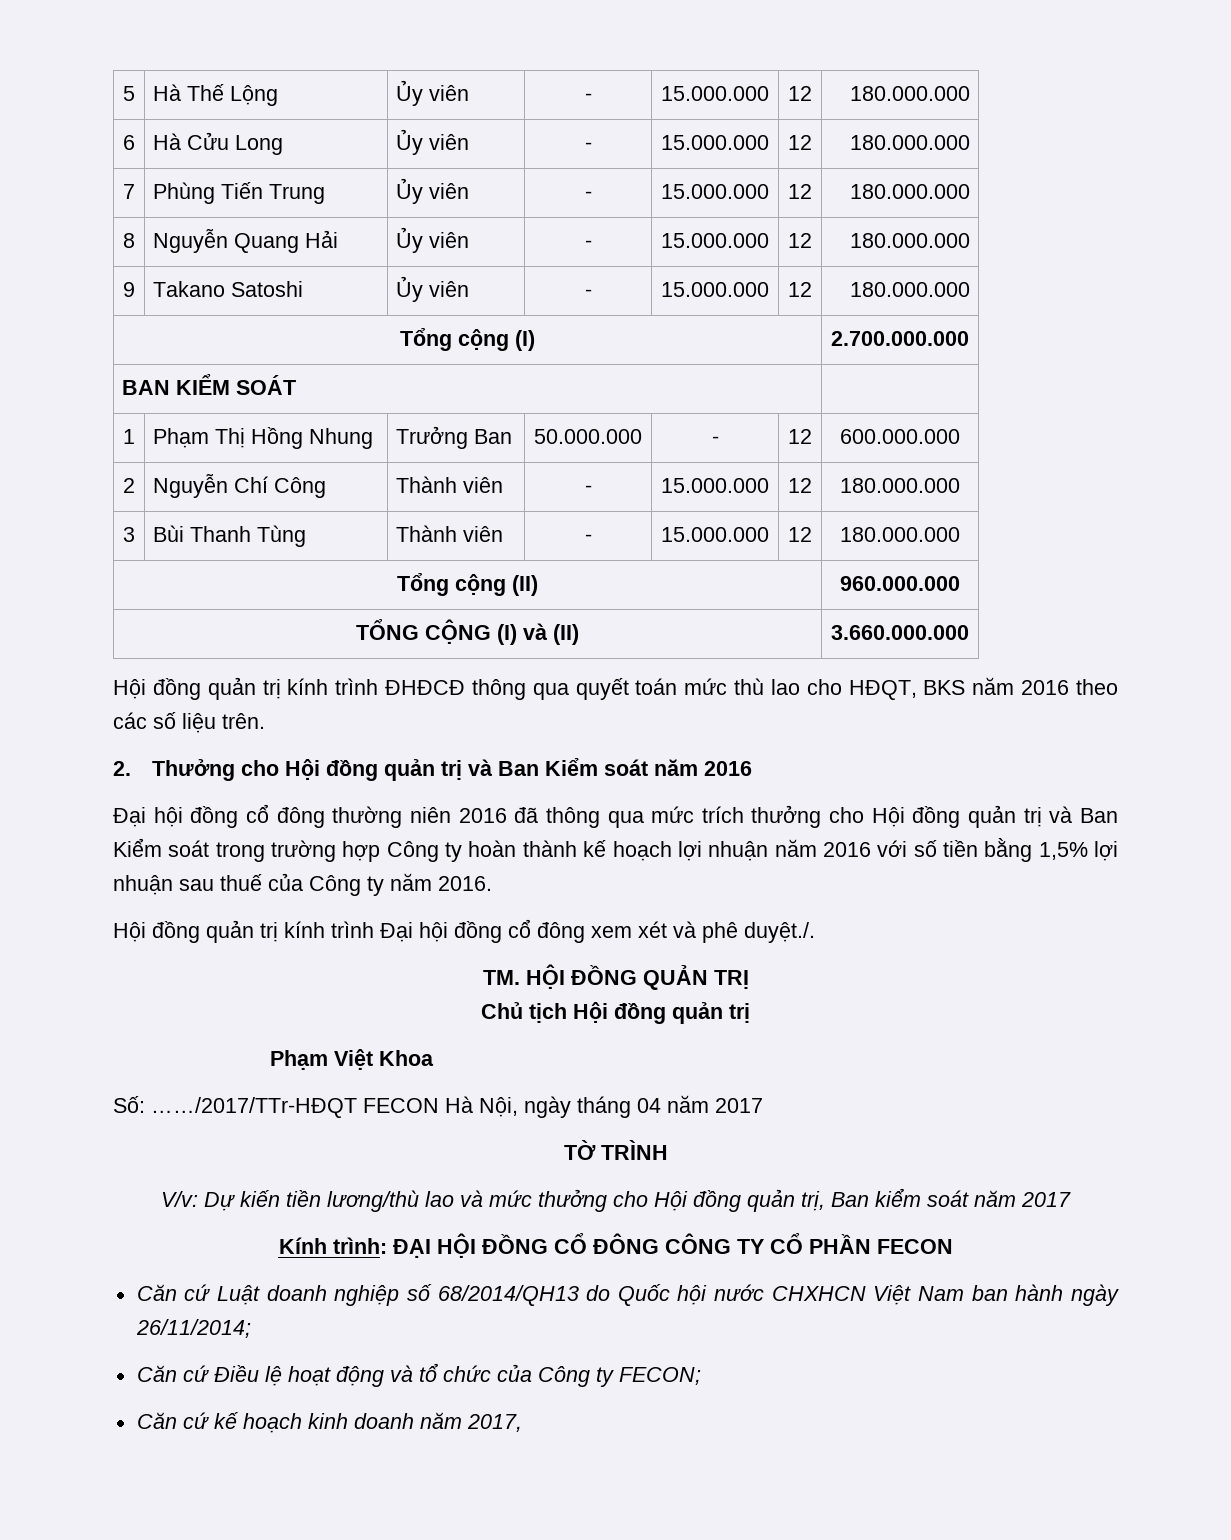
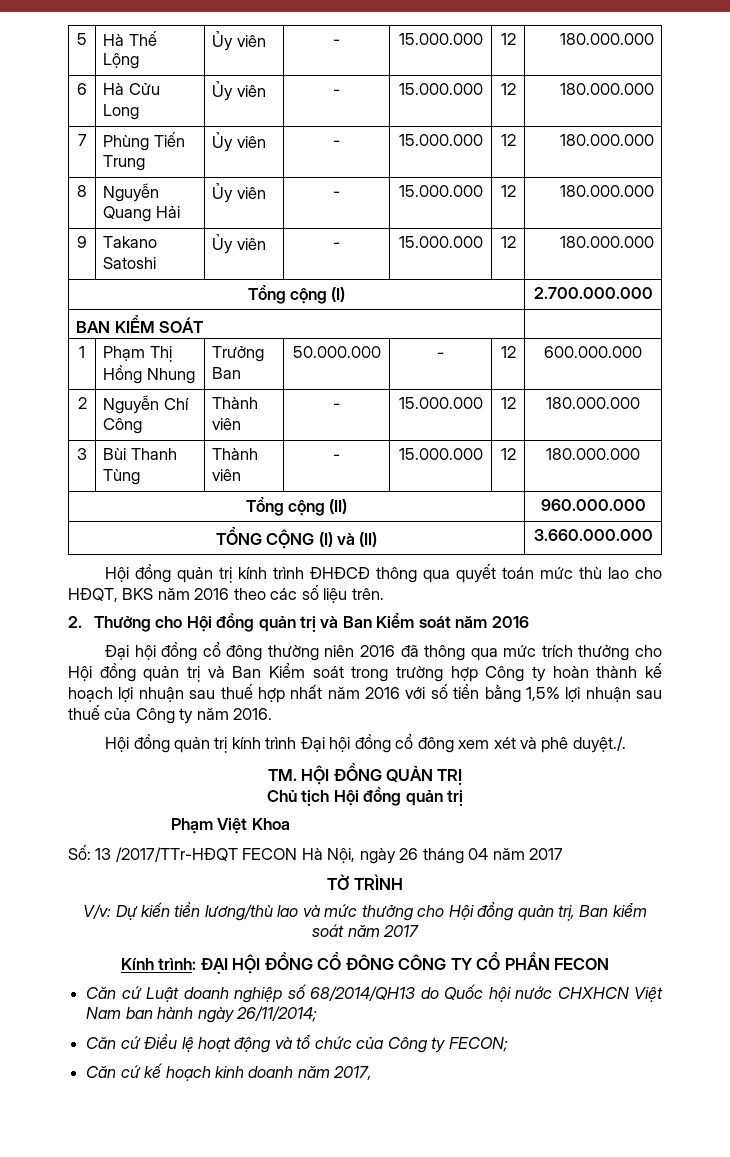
- Đại hội đồng cổ đông thường niên 2016 đã thông qua mức trích thưởng cho Hội đồng quản trị và Ban Kiểm soát trong trường hợp Công ty hoàn thành kế hoạch lợi nhuận năm 2016 với số tiền bằng 1,5% lợi nhuận sau thuế của Công ty năm 2016.
+ Đại hội đồng cổ đông thường niên 2016 đã thông qua mức trích thưởng cho Hội đồng quản trị và Ban Kiểm soát trong trường hợp Công ty hoàn thành kế hoạch lợi nhuận sau thuế hợp nhất năm 2016 với số tiền bằng 1,5% lợi nhuận sau thuế của Công ty năm 2016.
- Số: ……/2017/TTr-HĐQT FECON Hà Nội, ngày tháng 04 năm 2017
+ Số: 13 /2017/TTr-HĐQT FECON Hà Nội, ngày 26 tháng 04 năm 2017

